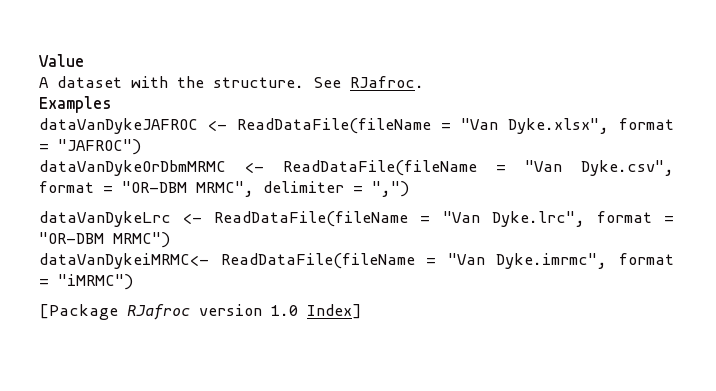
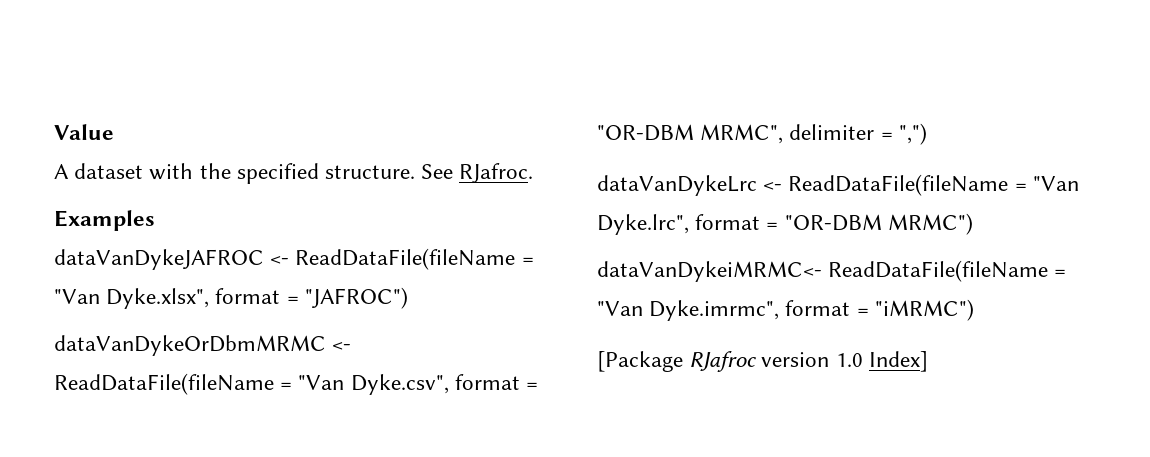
- A dataset with the structure.
+ A dataset with the specified structure.

